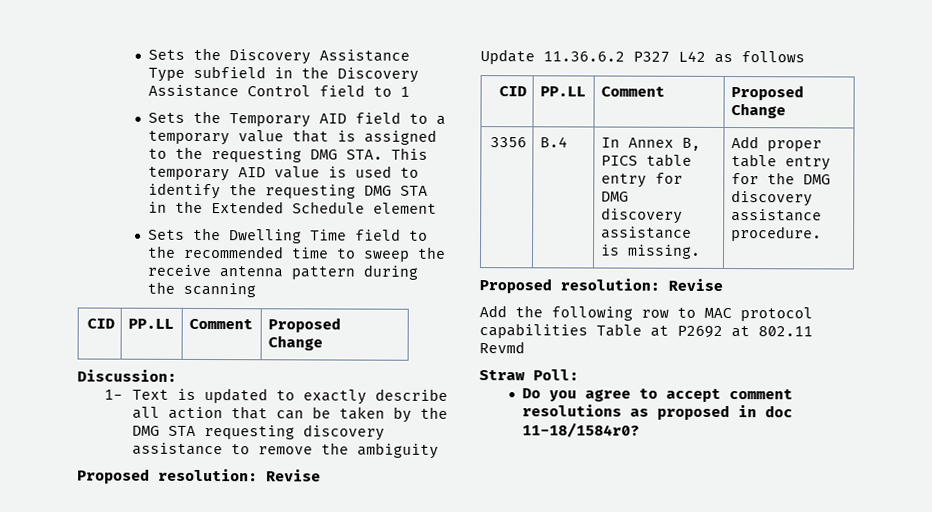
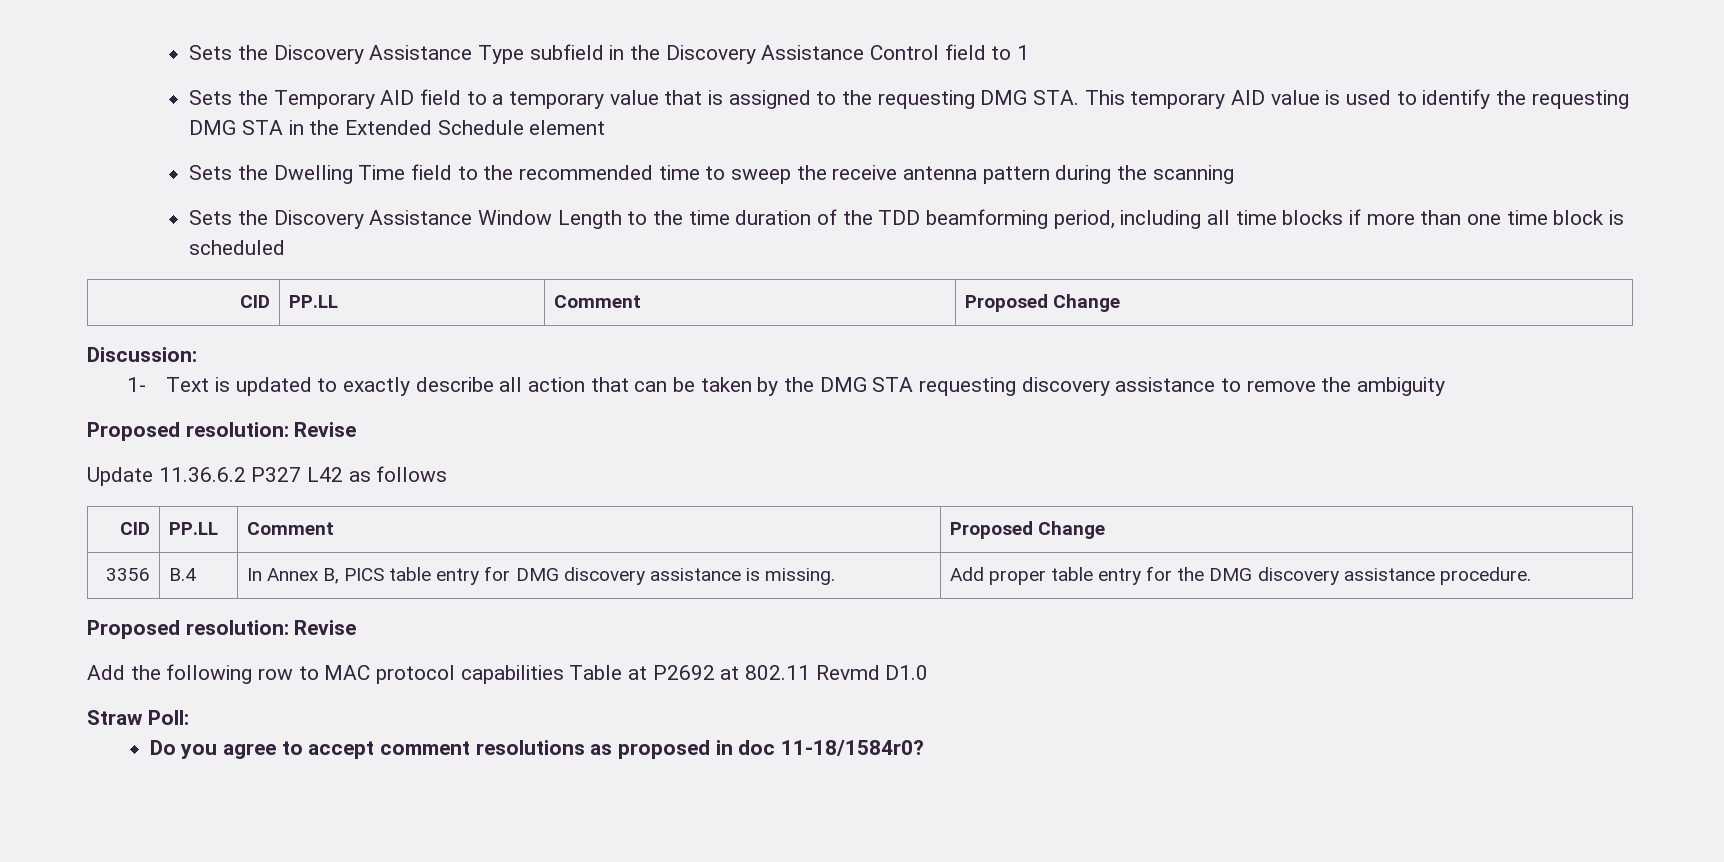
+ Sets the Discovery Assistance Window Length to the time duration of the TDD beamforming period, including all time blocks if more than one time block is scheduled
- Add the following row to MAC protocol capabilities Table at P2692 at 802.11 Revmd
+ Add the following row to MAC protocol capabilities Table at P2692 at 802.11 Revmd D1.0

